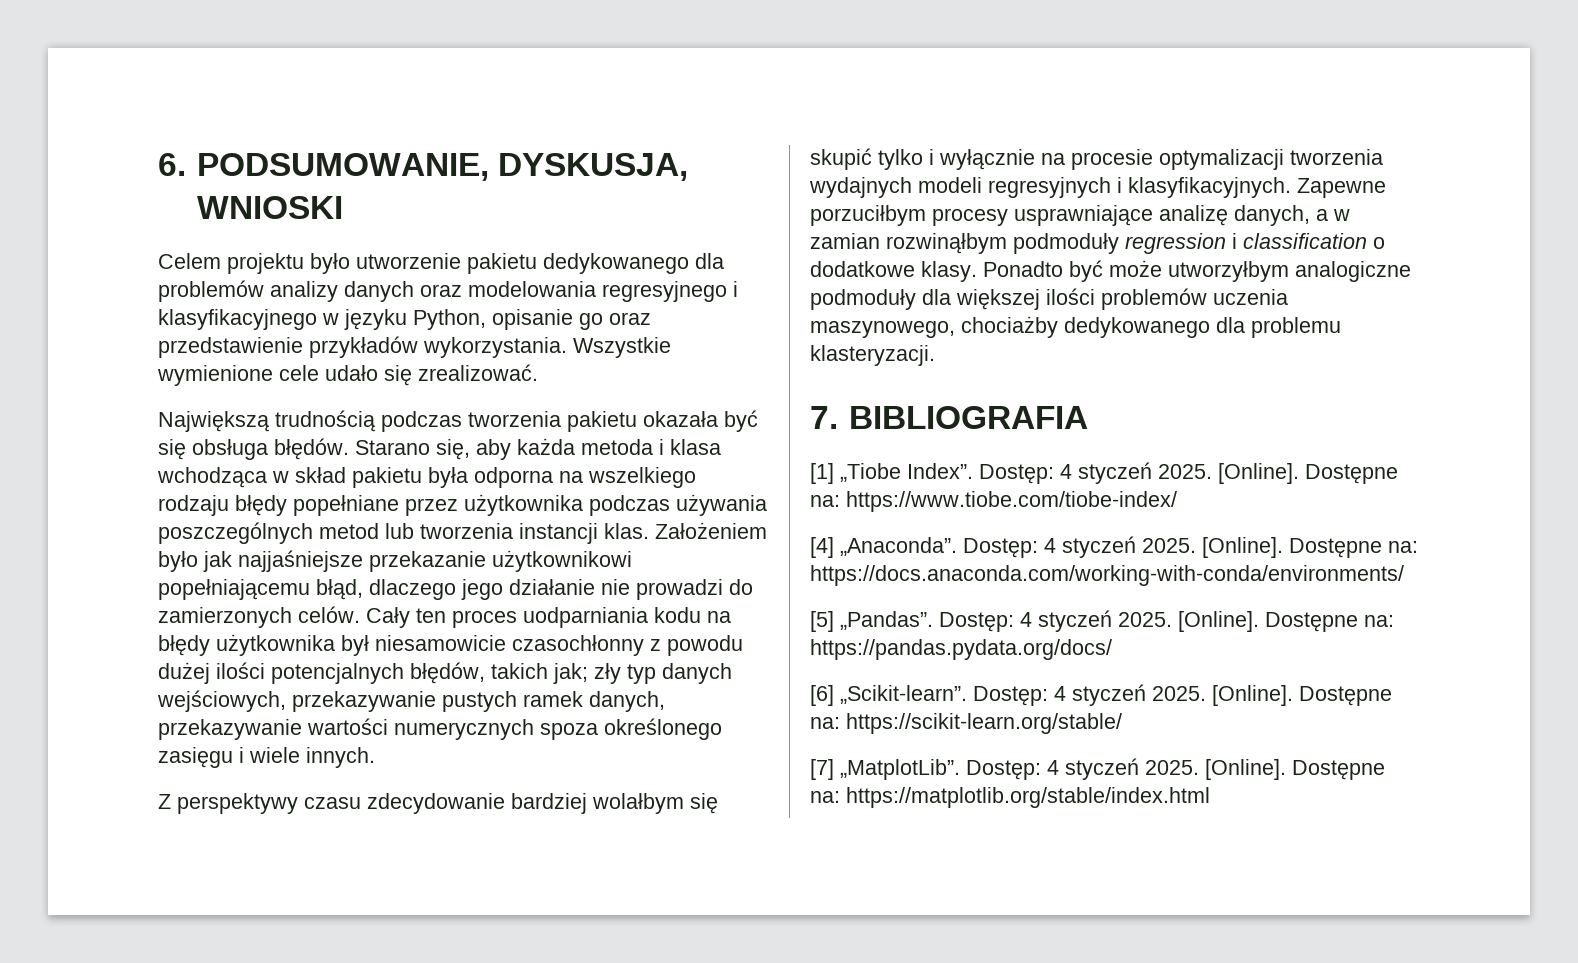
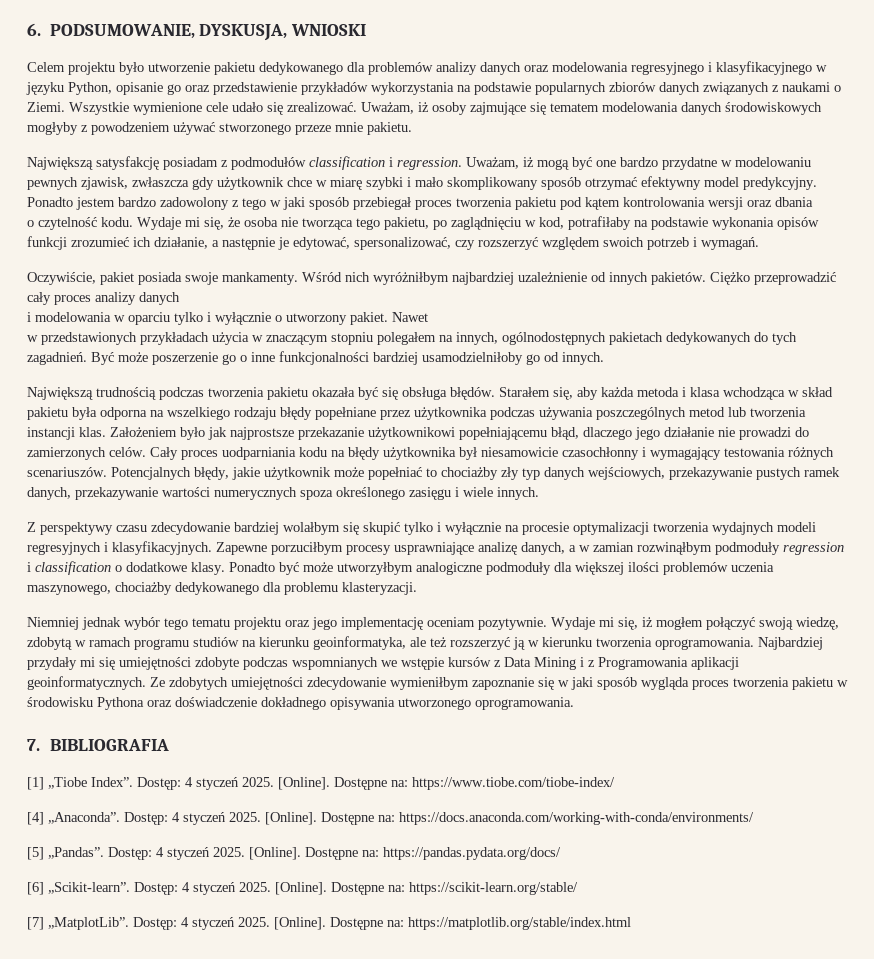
- Celem projektu było utworzenie pakietu dedykowanego dla problemów analizy danych oraz modelowania regresyjnego i klasyfikacyjnego w języku Python, opisanie go oraz przedstawienie przykładów wykorzystania.
+ Celem projektu było utworzenie pakietu dedykowanego dla problemów analizy danych oraz modelowania regresyjnego i klasyfikacyjnego w języku Python, opisanie go oraz przedstawienie przykładów wykorzystania na podstawie popularnych zbiorów danych związanych z naukami o Ziemi.
+ Uważam, iż osoby zajmujące się tematem modelowania danych środowiskowych mogłyby z powodzeniem używać stworzonego przeze mnie pakietu.
+ Największą satysfakcję posiadam z podmodułów classification i regression. Uważam, iż mogą być one bardzo przydatne w modelowaniu pewnych zjawisk, zwłaszcza gdy użytkownik chce w miarę szybki i mało skomplikowany sposób otrzymać efektywny model predykcyjny. Ponadto jestem bardzo zadowolony z tego w jaki sposób przebiegał proces tworzenia pakietu pod kątem kontrolowania wersji oraz dbania
+ o czytelność kodu. Wydaje mi się, że osoba nie tworząca tego pakietu, po zaglądnięciu w kod, potrafiłaby na podstawie wykonania opisów funkcji zrozumieć ich działanie, a następnie je edytować, spersonalizować, czy rozszerzyć względem swoich potrzeb i wymagań.
+ Oczywiście, pakiet posiada swoje mankamenty. Wśród nich wyróżniłbym najbardziej uzależnienie od innych pakietów. Ciężko przeprowadzić cały proces analizy danych
+ i modelowania w oparciu tylko i wyłącznie o utworzony pakiet. Nawet
+ w przedstawionych przykładach użycia w znaczącym stopniu polegałem na innych, ogólnodostępnych pakietach dedykowanych do tych zagadnień. Być może poszerzenie go o inne funkcjonalności bardziej usamodzielniłoby go od innych.
- Starano się, aby każda metoda i klasa wchodząca w skład pakietu była odporna na wszelkiego rodzaju błędy popełniane przez użytkownika podczas używania poszczególnych metod lub tworzenia instancji klas.
+ Starałem się, aby każda metoda i klasa wchodząca w skład pakietu była odporna na wszelkiego rodzaju błędy popełniane przez użytkownika podczas używania poszczególnych metod lub tworzenia instancji klas.
- Założeniem było jak najjaśniejsze przekazanie użytkownikowi popełniającemu błąd, dlaczego jego działanie nie prowadzi do zamierzonych celów.
+ Założeniem było jak najprostsze przekazanie użytkownikowi popełniającemu błąd, dlaczego jego działanie nie prowadzi do zamierzonych celów.
- Cały ten proces uodparniania kodu na błędy użytkownika był niesamowicie czasochłonny z powodu dużej ilości potencjalnych błędów, takich jak; zły typ danych wejściowych, przekazywanie pustych ramek danych, przekazywanie wartości numerycznych spoza określonego zasięgu i wiele innych.
+ Cały proces uodparniania kodu na błędy użytkownika był niesamowicie czasochłonny i wymagający testowania różnych scenariuszów. Potencjalnych błędy, jakie użytkownik może popełniać to chociażby zły typ danych wejściowych, przekazywanie pustych ramek danych, przekazywanie wartości numerycznych spoza określonego zasięgu i wiele innych.
+ Niemniej jednak wybór tego tematu projektu oraz jego implementację oceniam pozytywnie. Wydaje mi się, iż mogłem połączyć swoją wiedzę, zdobytą w ramach programu studiów na kierunku geoinformatyka, ale też rozszerzyć ją w kierunku tworzenia oprogramowania. Najbardziej przydały mi się umiejętności zdobyte podczas wspomnianych we wstępie kursów z Data Mining i z Programowania aplikacji geoinformatycznych. Ze zdobytych umiejętności zdecydowanie wymieniłbym zapoznanie się w jaki sposób wygląda proces tworzenia pakietu w środowisku Pythona oraz doświadczenie dokładnego opisywania utworzonego oprogramowania.

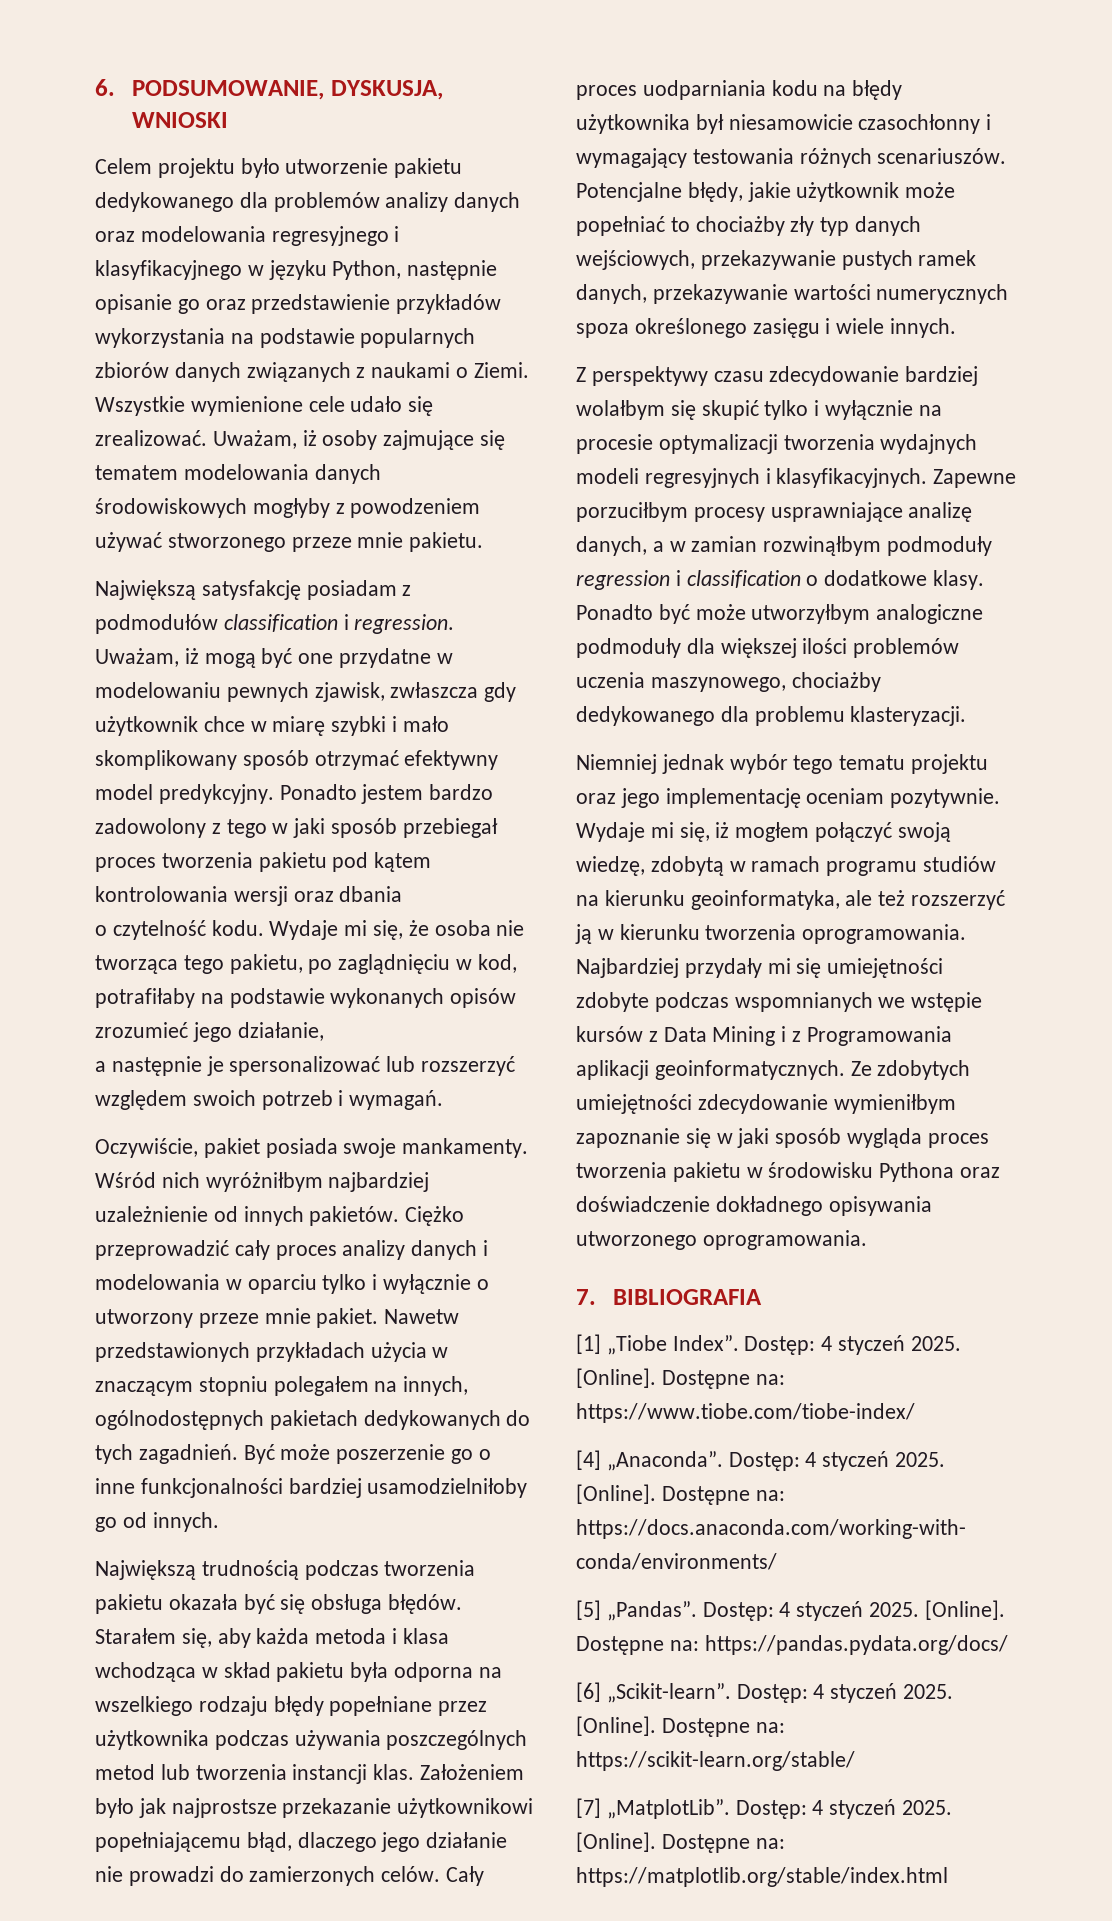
- Celem projektu było utworzenie pakietu dedykowanego dla problemów analizy danych oraz modelowania regresyjnego i klasyfikacyjnego w języku Python, opisanie go oraz przedstawienie przykładów wykorzystania na podstawie popularnych zbiorów danych związanych z naukami o Ziemi.
+ Celem projektu było utworzenie pakietu dedykowanego dla problemów analizy danych oraz modelowania regresyjnego i klasyfikacyjnego w języku Python, następnie opisanie go oraz przedstawienie przykładów wykorzystania na podstawie popularnych zbiorów danych związanych z naukami o Ziemi.
- Uważam, iż mogą być one bardzo przydatne w modelowaniu pewnych zjawisk, zwłaszcza gdy użytkownik chce w miarę szybki i mało skomplikowany sposób otrzymać efektywny model predykcyjny.
+ Uważam, iż mogą być one przydatne w modelowaniu pewnych zjawisk, zwłaszcza gdy użytkownik chce w miarę szybki i mało skomplikowany sposób otrzymać efektywny model predykcyjny.
- Wydaje mi się, że osoba nie tworząca tego pakietu, po zaglądnięciu w kod, potrafiłaby na podstawie wykonania opisów funkcji zrozumieć ich działanie, a następnie je edytować, spersonalizować, czy rozszerzyć względem swoich potrzeb i wymagań.
+ Wydaje mi się, że osoba nie tworząca tego pakietu, po zaglądnięciu w kod, potrafiłaby na podstawie wykonanych opisów zrozumieć jego działanie,
+ a następnie je spersonalizować lub rozszerzyć względem swoich potrzeb i wymagań.
- Ciężko przeprowadzić cały proces analizy danych
- i modelowania w oparciu tylko i wyłącznie o utworzony pakiet. Nawet
- w przedstawionych przykładach użycia w znaczącym stopniu polegałem na innych, ogólnodostępnych pakietach dedykowanych do tych zagadnień.
+ Ciężko przeprowadzić cały proces analizy danych i modelowania w oparciu tylko i wyłącznie o utworzony przeze mnie pakiet. Nawetw przedstawionych przykładach użycia w znaczącym stopniu polegałem na innych, ogólnodostępnych pakietach dedykowanych do tych zagadnień.
- Potencjalnych błędy, jakie użytkownik może popełniać to chociażby zły typ danych wejściowych, przekazywanie pustych ramek danych, przekazywanie wartości numerycznych spoza określonego zasięgu i wiele innych.
+ Potencjalne błędy, jakie użytkownik może popełniać to chociażby zły typ danych wejściowych, przekazywanie pustych ramek danych, przekazywanie wartości numerycznych spoza określonego zasięgu i wiele innych.

